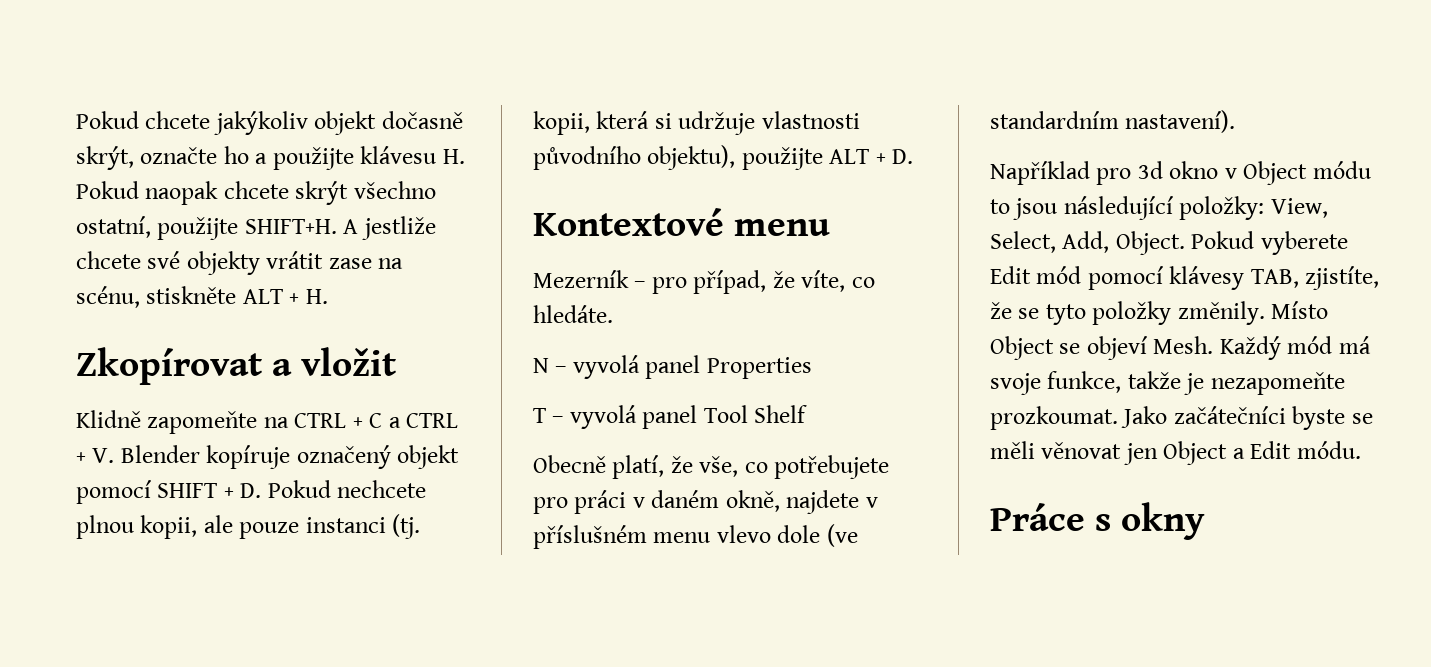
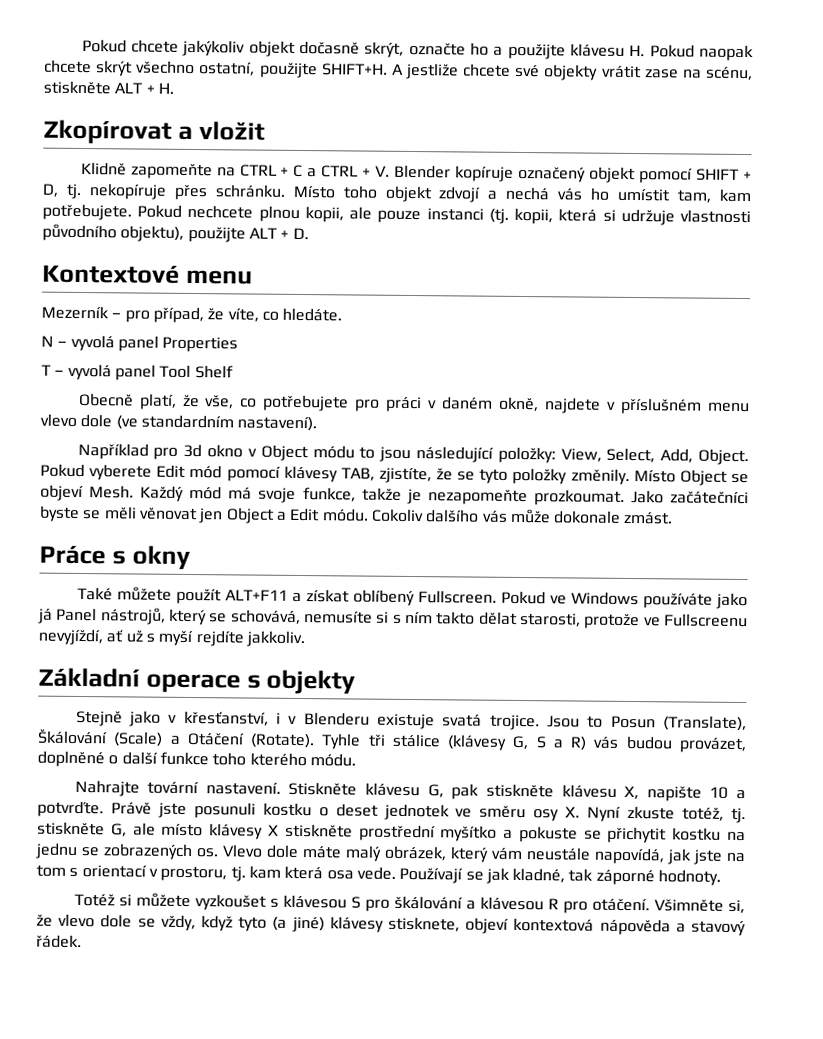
- Klidně zapomeňte na CTRL + C a CTRL + V. Blender kopíruje označený objekt pomocí SHIFT + D. Pokud nechcete plnou kopii, ale pouze instanci (tj. kopii, která si udržuje vlastnosti původního objektu), použijte ALT + D.
+ Klidně zapomeňte na CTRL + C a CTRL + V. Blender kopíruje označený objekt pomocí SHIFT + D, tj. nekopíruje přes schránku. Místo toho objekt zdvojí a nechá vás ho umístit tam, kam potřebujete. Pokud nechcete plnou kopii, ale pouze instanci (tj. kopii, která si udržuje vlastnosti původního objektu), použijte ALT + D.
- Jako začátečníci byste se měli věnovat jen Object a Edit módu.
+ Jako začátečníci byste se měli věnovat jen Object a Edit módu. Cokoliv dalšího vás může dokonale zmást.
  Práce s okny
+ Také můžete použít ALT+F11 a získat oblíbený Fullscreen. Pokud ve Windows používáte jako já Panel nástrojů, který se schovává, nemusíte si s ním takto dělat starosti, protože ve Fullscreenu nevyjíždí, ať už s myší rejdíte jakkoliv.
+ Základní operace s objekty
+ Stejně jako v křesťanství, i v Blenderu existuje svatá trojice. Jsou to Posun (Translate), Škálování (Scale) a Otáčení (Rotate). Tyhle tři stálice (klávesy G, S a R) vás budou provázet, doplněné o další funkce toho kterého módu.
+ Nahrajte tovární nastavení. Stiskněte klávesu G, pak stiskněte klávesu X, napište 10 a potvrďte. Právě jste posunuli kostku o deset jednotek ve směru osy X. Nyní zkuste totéž, tj. stiskněte G, ale místo klávesy X stiskněte prostřední myšítko a pokuste se přichytit kostku na jednu se zobrazených os. Vlevo dole máte malý obrázek, který vám neustále napovídá, jak jste na tom s orientací v prostoru, tj. kam která osa vede. Používají se jak kladné, tak záporné hodnoty.
+ Totéž si můžete vyzkoušet s klávesou S pro škálování a klávesou R pro otáčení. Všimněte si, že vlevo dole se vždy, když tyto (a jiné) klávesy stisknete, objeví kontextová nápověda a stavový řádek.

